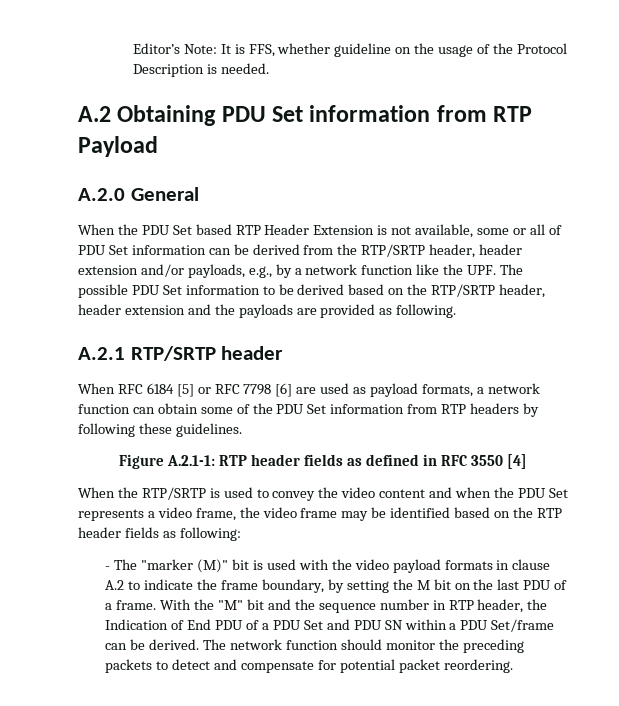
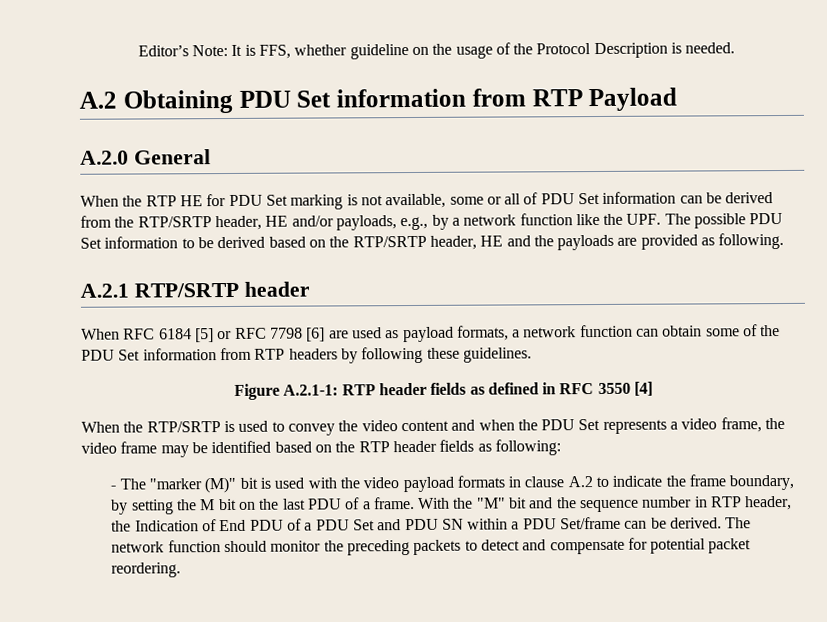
- When the PDU Set based RTP Header Extension is not available, some or all of PDU Set information can be derived from the RTP/SRTP header, header extension and/or payloads, e.g., by a network function like the UPF. The possible PDU Set information to be derived based on the RTP/SRTP header, header extension and the payloads are provided as following.
+ When the RTP HE for PDU Set marking is not available, some or all of PDU Set information can be derived from the RTP/SRTP header, HE and/or payloads, e.g., by a network function like the UPF. The possible PDU Set information to be derived based on the RTP/SRTP header, HE and the payloads are provided as following.

